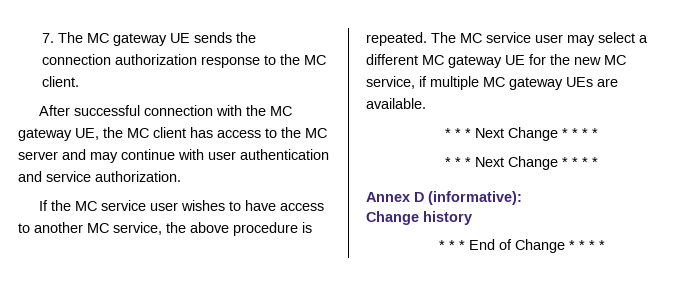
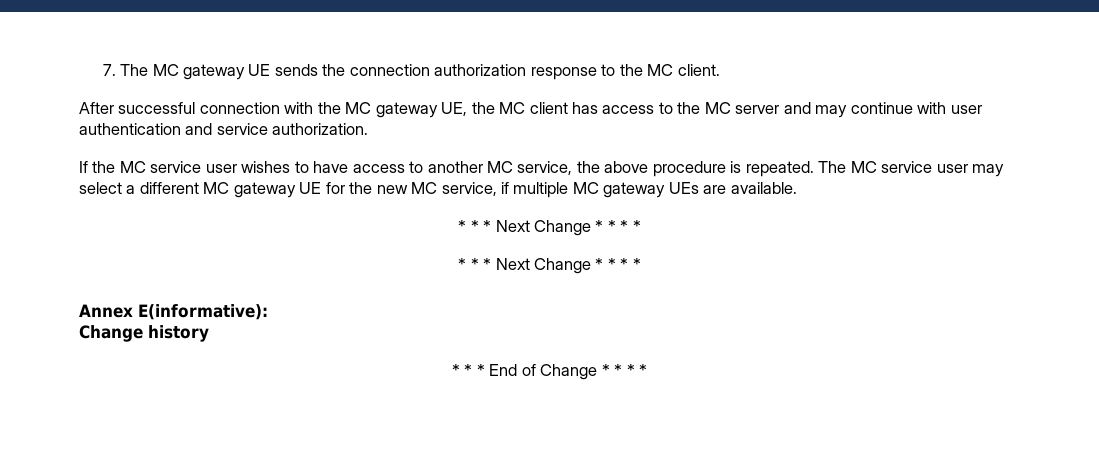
- Annex D (informative):
+ Annex E(informative):

